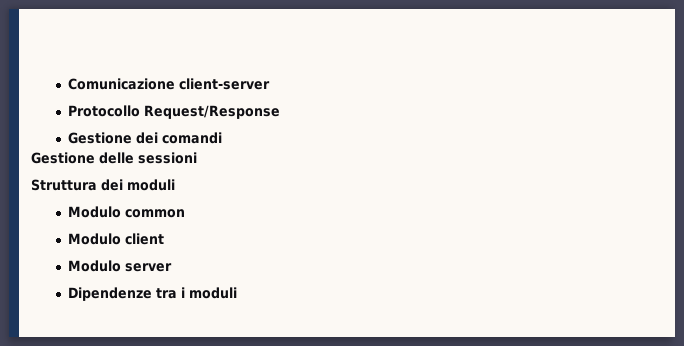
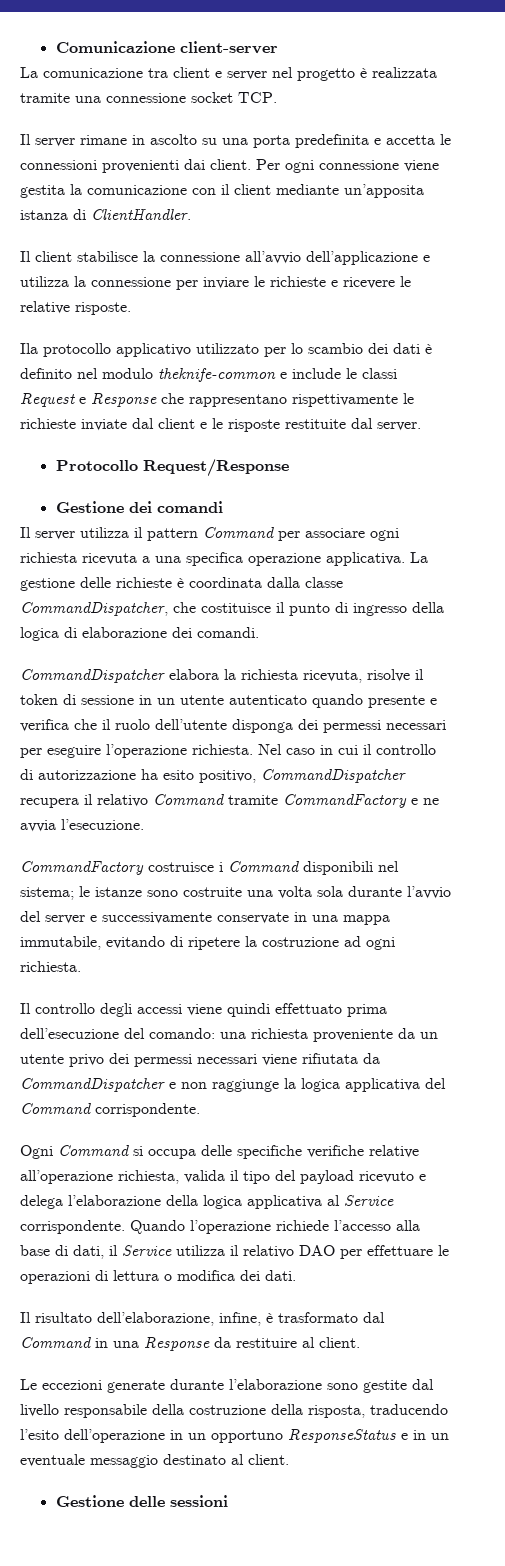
+ La comunicazione tra client e server nel progetto è realizzata tramite una connessione socket TCP.
+ Il server rimane in ascolto su una porta predefinita e accetta le connessioni provenienti dai client. Per ogni connessione viene gestita la comunicazione con il client mediante un’apposita istanza di ClientHandler.
+ Il client stabilisce la connessione all’avvio dell’applicazione e utilizza la connessione per inviare le richieste e ricevere le relative risposte.
+ Ila protocollo applicativo utilizzato per lo scambio dei dati è definito nel modulo theknife-common e include le classi Request e Response che rappresentano rispettivamente le richieste inviate dal client e le risposte restituite dal server.
+ Il server utilizza il pattern Command per associare ogni richiesta ricevuta a una specifica operazione applicativa. La gestione delle richieste è coordinata dalla classe CommandDispatcher, che costituisce il punto di ingresso della logica di elaborazione dei comandi.
+ CommandDispatcher elabora la richiesta ricevuta, risolve il token di sessione in un utente autenticato quando presente e verifica che il ruolo dell’utente disponga dei permessi necessari per eseguire l’operazione richiesta. Nel caso in cui il controllo di autorizzazione ha esito positivo, CommandDispatcher recupera il relativo Command tramite CommandFactory e ne avvia l’esecuzione.
+ CommandFactory costruisce i Command disponibili nel sistema; le istanze sono costruite una volta sola durante l’avvio del server e successivamente conservate in una mappa immutabile, evitando di ripetere la costruzione ad ogni richiesta.
+ Il controllo degli accessi viene quindi effettuato prima dell’esecuzione del comando: una richiesta proveniente da un utente privo dei permessi necessari viene rifiutata da CommandDispatcher e non raggiunge la logica applicativa del Command corrispondente.
+ Ogni Command si occupa delle specifiche verifiche relative all’operazione richiesta, valida il tipo del payload ricevuto e delega l’elaborazione della logica applicativa al Service corrispondente. Quando l’operazione richiede l’accesso alla base di dati, il Service utilizza il relativo DAO per effettuare le operazioni di lettura o modifica dei dati.
+ Il risultato dell’elaborazione, infine, è trasformato dal Command in una Response da restituire al client.
+ Le eccezioni generate durante l’elaborazione sono gestite dal livello responsabile della costruzione della risposta, traducendo l’esito dell’operazione in un opportuno ResponseStatus e in un eventuale messaggio destinato al client.
  Gestione delle sessioni
- Struttura dei moduli
- Modulo common
- Modulo client
- Modulo server
- Dipendenze tra i moduli

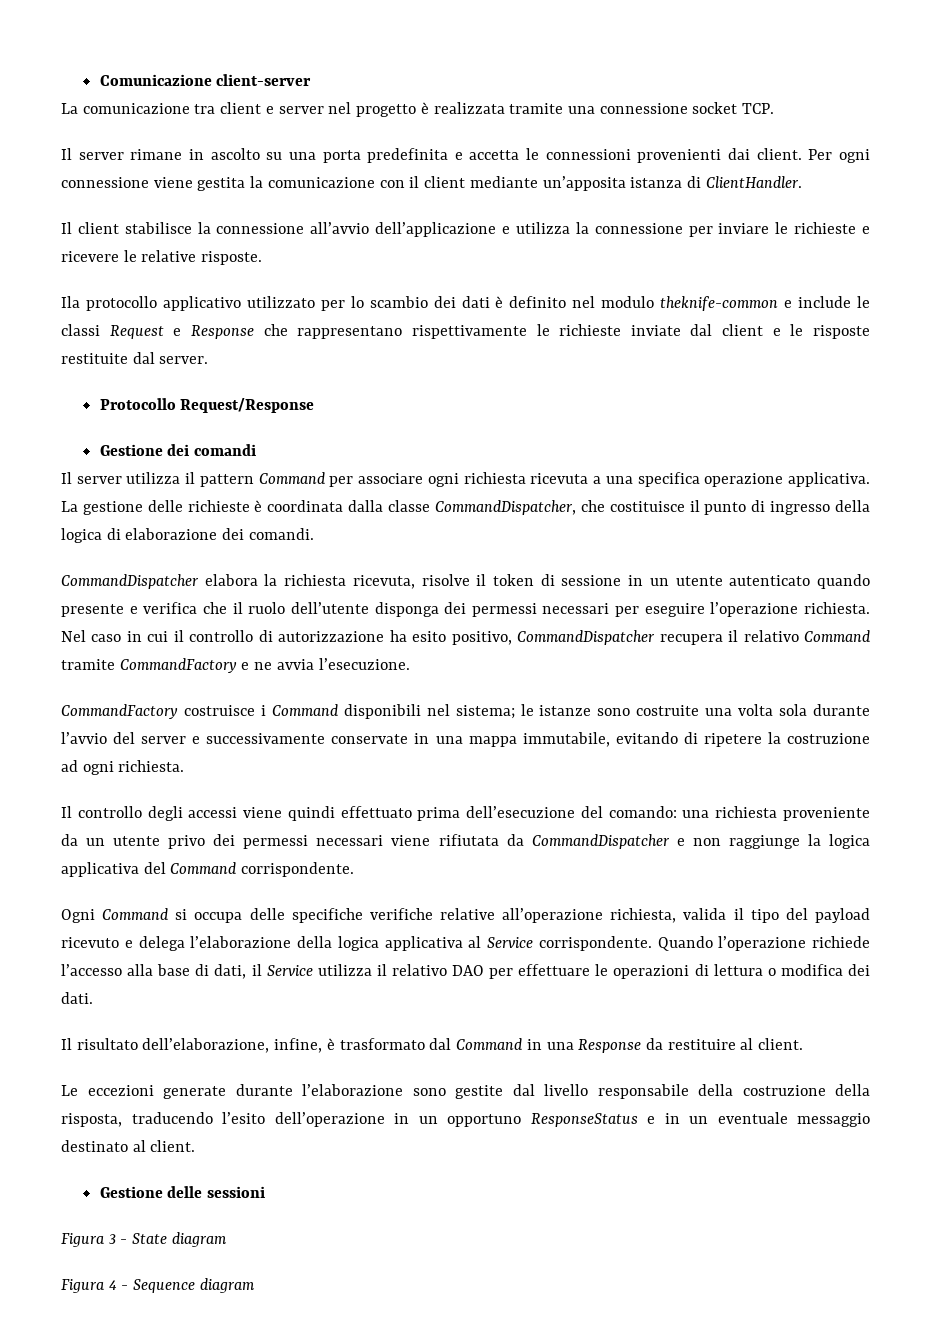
+ Figura 3 - State diagram
+ Figura 4 - Sequence diagram

